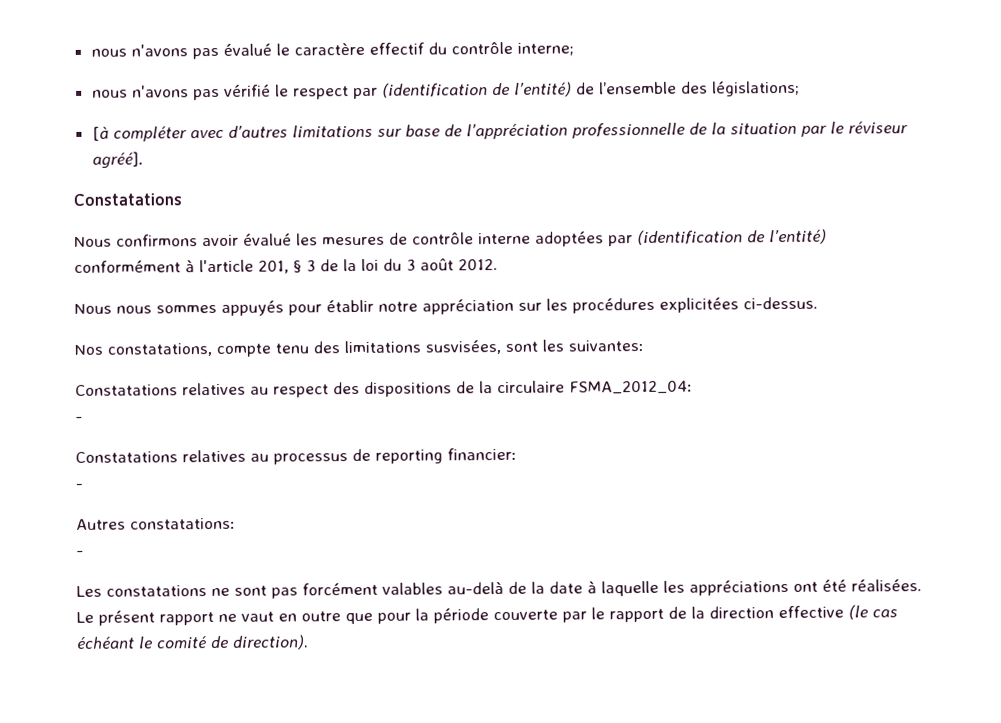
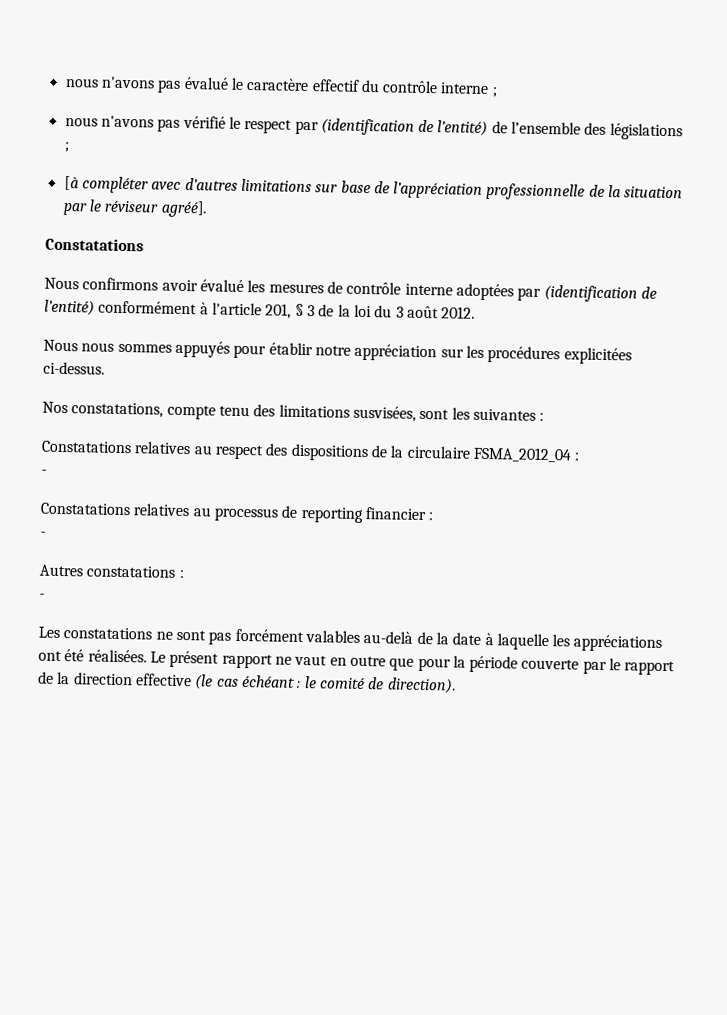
- nous n'avons pas évalué le caractère effectif du contrôle interne;
+ nous n'avons pas évalué le caractère effectif du contrôle interne ;
- nous n'avons pas vérifié le respect par (identification de l’entité) de l’ensemble des législations;
+ nous n'avons pas vérifié le respect par (identification de l’entité) de l’ensemble des législations ;
- Nos constatations, compte tenu des limitations susvisées, sont les suivantes:
+ Nos constatations, compte tenu des limitations susvisées, sont les suivantes :
- Constatations relatives au respect des dispositions de la circulaire FSMA_2012_04:
+ Constatations relatives au respect des dispositions de la circulaire FSMA_2012_04 :
- Constatations relatives au processus de reporting financier:
+ Constatations relatives au processus de reporting financier :
- Autres constatations:
+ Autres constatations :
- Le présent rapport ne vaut en outre que pour la période couverte par le rapport de la direction effective (le cas échéant le comité de direction).
+ Le présent rapport ne vaut en outre que pour la période couverte par le rapport de la direction effective (le cas échéant : le comité de direction).

